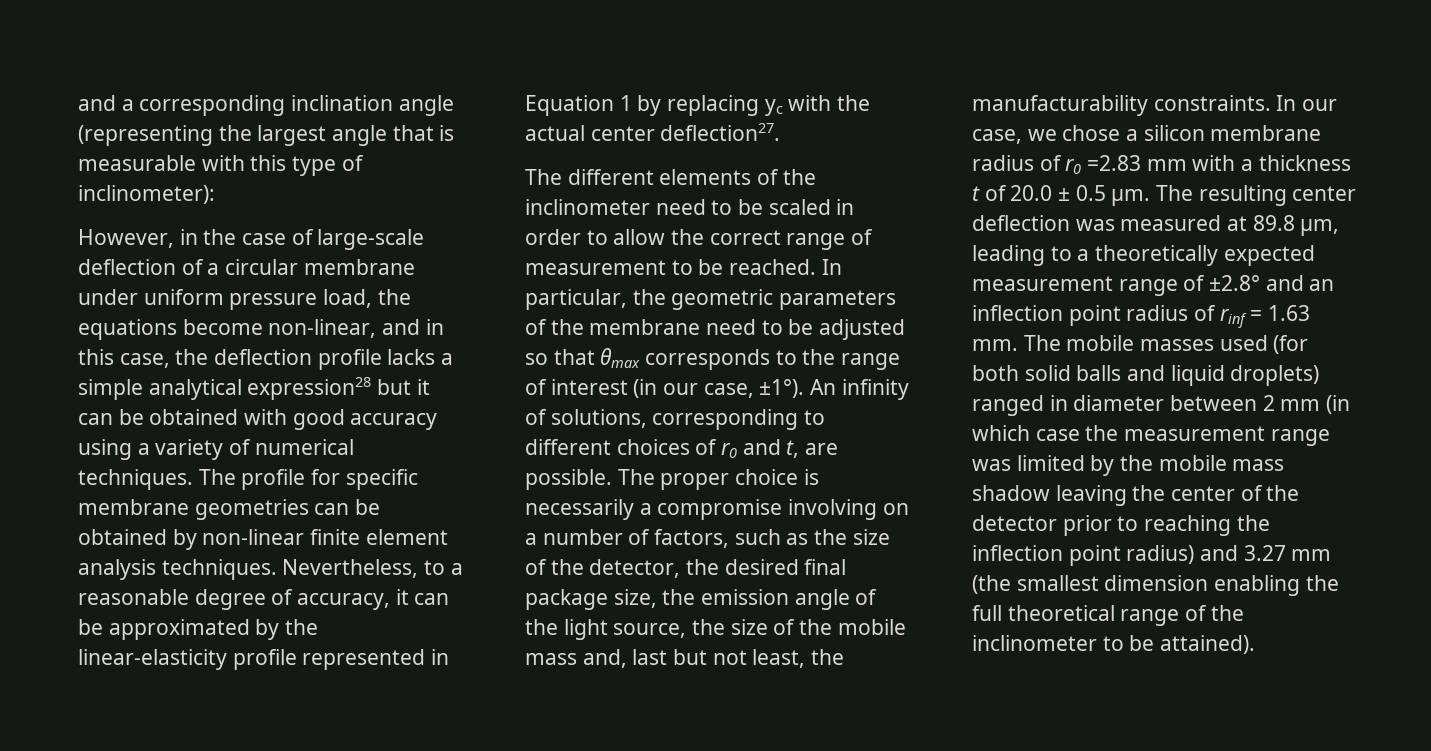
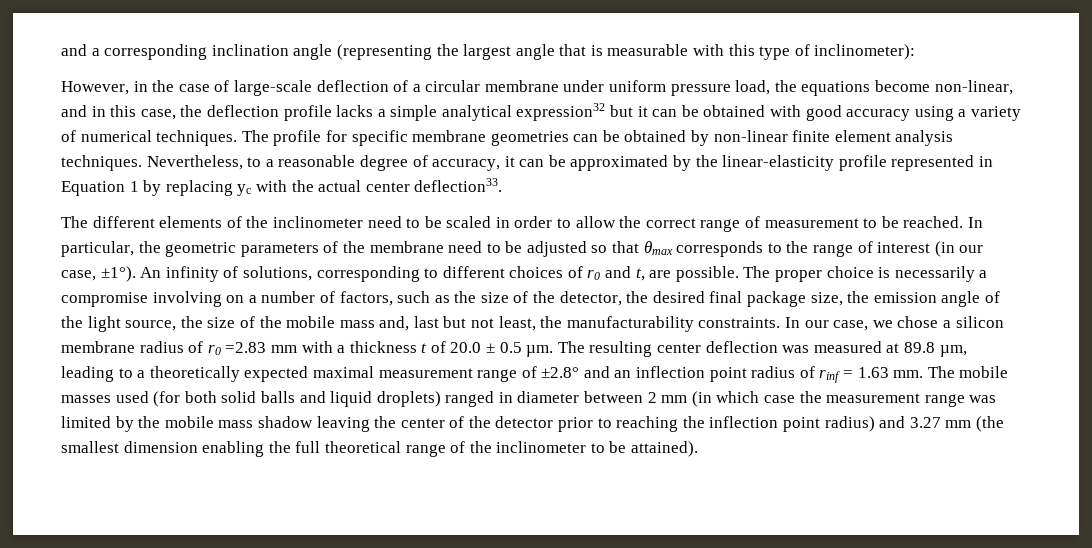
- However, in the case of large-scale deflection of a circular membrane under uniform pressure load, the equations become non-linear, and in this case, the deflection profile lacks a simple analytical expression28 but it can be obtained with good accuracy using a variety of numerical techniques.
+ However, in the case of large-scale deflection of a circular membrane under uniform pressure load, the equations become non-linear, and in this case, the deflection profile lacks a simple analytical expression32 but it can be obtained with good accuracy using a variety of numerical techniques.
- Nevertheless, to a reasonable degree of accuracy, it can be approximated by the linear-elasticity profile represented in Equation 1 by replacing yc with the actual center deflection27.
+ Nevertheless, to a reasonable degree of accuracy, it can be approximated by the linear-elasticity profile represented in Equation 1 by replacing yc with the actual center deflection33.
- The resulting center deflection was measured at 89.8 µm, leading to a theoretically expected measurement range of ±2.8° and an inflection point radius of rinf = 1.63 mm.
+ The resulting center deflection was measured at 89.8 µm, leading to a theoretically expected maximal measurement range of ±2.8° and an inflection point radius of rinf = 1.63 mm.

